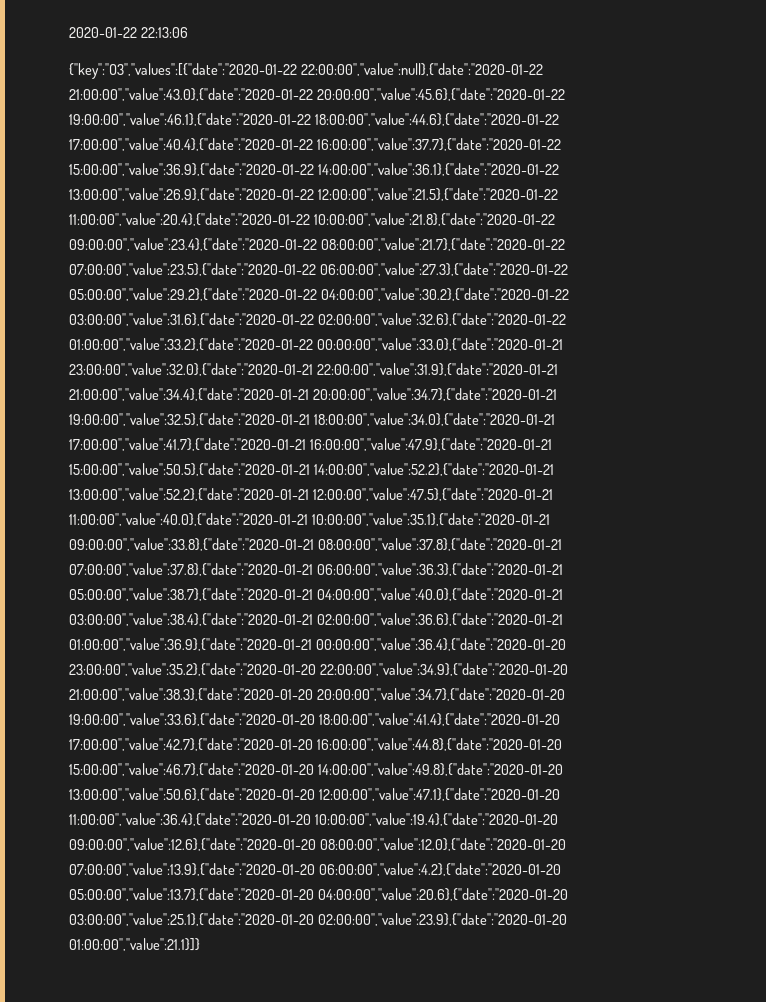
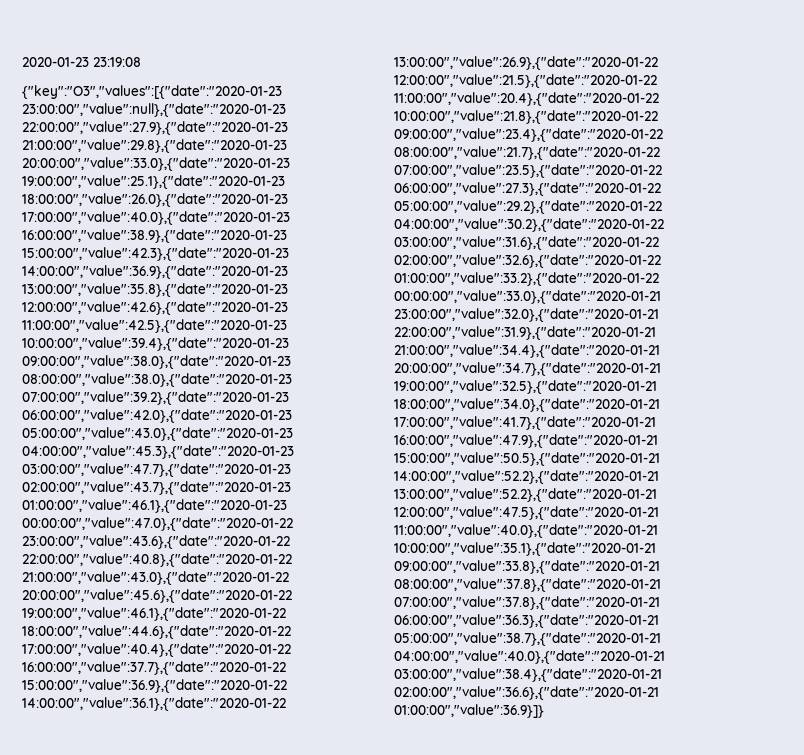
- 2020-01-22 22:13:06
- {"key":"O3","values":[{"date":"2020-01-22 22:00:00","value":null},{"date":"2020-01-22 21:00:00","value":43.0},{"date":"2020-01-22 20:00:00","value":45.6},{"date":"2020-01-22 19:00:00","value":46.1},{"date":"2020-01-22 18:00:00","value":44.6},{"date":"2020-01-22 17:00:00","value":40.4},{"date":"2020-01-22 16:00:00","value":37.7},{"date":"2020-01-22 15:00:00","value":36.9},{"date":"2020-01-22 14:00:00","value":36.1},{"date":"2020-01-22 13:00:00","value":26.9},{"date":"2020-01-22 12:00:00","value":21.5},{"date":"2020-01-22 11:00:00","value":20.4},{"date":"2020-01-22 10:00:00","value":21.8},{"date":"2020-01-22 09:00:00","value":23.4},{"date":"2020-01-22 08:00:00","value":21.7},{"date":"2020-01-22 07:00:00","value":23.5},{"date":"2020-01-22 06:00:00","value":27.3},{"date":"2020-01-22 05:00:00","value":29.2},{"date":"2020-01-22 04:00:00","value":30.2},{"date":"2020-01-22 03:00:00","value":31.6},{"date":"2020-01-22 02:00:00","value":32.6},{"date":"2020-01-22 01:00:00","value":33.2},{"date":"2020-01-22 00:00:00","value":33.0},{"date":"2020-01-21 23:00:00","value":32.0},{"date":"2020-01-21 22:00:00","value":31.9},{"date":"2020-01-21 21:00:00","value":34.4},{"date":"2020-01-21 20:00:00","value":34.7},{"date":"2020-01-21 19:00:00","value":32.5},{"date":"2020-01-21 18:00:00","value":34.0},{"date":"2020-01-21 17:00:00","value":41.7},{"date":"2020-01-21 16:00:00","value":47.9},{"date":"2020-01-21 15:00:00","value":50.5},{"date":"2020-01-21 14:00:00","value":52.2},{"date":"2020-01-21 13:00:00","value":52.2},{"date":"2020-01-21 12:00:00","value":47.5},{"date":"2020-01-21 11:00:00","value":40.0},{"date":"2020-01-21 10:00:00","value":35.1},{"date":"2020-01-21 09:00:00","value":33.8},{"date":"2020-01-21 08:00:00","value":37.8},{"date":"2020-01-21 07:00:00","value":37.8},{"date":"2020-01-21 06:00:00","value":36.3},{"date":"2020-01-21 05:00:00","value":38.7},{"date":"2020-01-21 04:00:00","value":40.0},{"date":"2020-01-21 03:00:00","value":38.4},{"date":"2020-01-21 02:00:00","value":36.6},{"date":"2020-01-21 01:00:00","value":36.9},{"date":"2020-01-21 00:00:00","value":36.4},{"date":"2020-01-20 23:00:00","value":35.2},{"date":"2020-01-20 22:00:00","value":34.9},{"date":"2020-01-20 21:00:00","value":38.3},{"date":"2020-01-20 20:00:00","value":34.7},{"date":"2020-01-20 19:00:00","value":33.6},{"date":"2020-01-20 18:00:00","value":41.4},{"date":"2020-01-20 17:00:00","value":42.7},{"date":"2020-01-20 16:00:00","value":44.8},{"date":"2020-01-20 15:00:00","value":46.7},{"date":"2020-01-20 14:00:00","value":49.8},{"date":"2020-01-20 13:00:00","value":50.6},{"date":"2020-01-20 12:00:00","value":47.1},{"date":"2020-01-20 11:00:00","value":36.4},{"date":"2020-01-20 10:00:00","value":19.4},{"date":"2020-01-20 09:00:00","value":12.6},{"date":"2020-01-20 08:00:00","value":12.0},{"date":"2020-01-20 07:00:00","value":13.9},{"date":"2020-01-20 06:00:00","value":4.2},{"date":"2020-01-20 05:00:00","value":13.7},{"date":"2020-01-20 04:00:00","value":20.6},{"date":"2020-01-20 03:00:00","value":25.1},{"date":"2020-01-20 02:00:00","value":23.9},{"date":"2020-01-20 01:00:00","value":21.1}]}
+ 2020-01-23 23:19:08
+ {"key":"O3","values":[{"date":"2020-01-23 23:00:00","value":null},{"date":"2020-01-23 22:00:00","value":27.9},{"date":"2020-01-23 21:00:00","value":29.8},{"date":"2020-01-23 20:00:00","value":33.0},{"date":"2020-01-23 19:00:00","value":25.1},{"date":"2020-01-23 18:00:00","value":26.0},{"date":"2020-01-23 17:00:00","value":40.0},{"date":"2020-01-23 16:00:00","value":38.9},{"date":"2020-01-23 15:00:00","value":42.3},{"date":"2020-01-23 14:00:00","value":36.9},{"date":"2020-01-23 13:00:00","value":35.8},{"date":"2020-01-23 12:00:00","value":42.6},{"date":"2020-01-23 11:00:00","value":42.5},{"date":"2020-01-23 10:00:00","value":39.4},{"date":"2020-01-23 09:00:00","value":38.0},{"date":"2020-01-23 08:00:00","value":38.0},{"date":"2020-01-23 07:00:00","value":39.2},{"date":"2020-01-23 06:00:00","value":42.0},{"date":"2020-01-23 05:00:00","value":43.0},{"date":"2020-01-23 04:00:00","value":45.3},{"date":"2020-01-23 03:00:00","value":47.7},{"date":"2020-01-23 02:00:00","value":43.7},{"date":"2020-01-23 01:00:00","value":46.1},{"date":"2020-01-23 00:00:00","value":47.0},{"date":"2020-01-22 23:00:00","value":43.6},{"date":"2020-01-22 22:00:00","value":40.8},{"date":"2020-01-22 21:00:00","value":43.0},{"date":"2020-01-22 20:00:00","value":45.6},{"date":"2020-01-22 19:00:00","value":46.1},{"date":"2020-01-22 18:00:00","value":44.6},{"date":"2020-01-22 17:00:00","value":40.4},{"date":"2020-01-22 16:00:00","value":37.7},{"date":"2020-01-22 15:00:00","value":36.9},{"date":"2020-01-22 14:00:00","value":36.1},{"date":"2020-01-22 13:00:00","value":26.9},{"date":"2020-01-22 12:00:00","value":21.5},{"date":"2020-01-22 11:00:00","value":20.4},{"date":"2020-01-22 10:00:00","value":21.8},{"date":"2020-01-22 09:00:00","value":23.4},{"date":"2020-01-22 08:00:00","value":21.7},{"date":"2020-01-22 07:00:00","value":23.5},{"date":"2020-01-22 06:00:00","value":27.3},{"date":"2020-01-22 05:00:00","value":29.2},{"date":"2020-01-22 04:00:00","value":30.2},{"date":"2020-01-22 03:00:00","value":31.6},{"date":"2020-01-22 02:00:00","value":32.6},{"date":"2020-01-22 01:00:00","value":33.2},{"date":"2020-01-22 00:00:00","value":33.0},{"date":"2020-01-21 23:00:00","value":32.0},{"date":"2020-01-21 22:00:00","value":31.9},{"date":"2020-01-21 21:00:00","value":34.4},{"date":"2020-01-21 20:00:00","value":34.7},{"date":"2020-01-21 19:00:00","value":32.5},{"date":"2020-01-21 18:00:00","value":34.0},{"date":"2020-01-21 17:00:00","value":41.7},{"date":"2020-01-21 16:00:00","value":47.9},{"date":"2020-01-21 15:00:00","value":50.5},{"date":"2020-01-21 14:00:00","value":52.2},{"date":"2020-01-21 13:00:00","value":52.2},{"date":"2020-01-21 12:00:00","value":47.5},{"date":"2020-01-21 11:00:00","value":40.0},{"date":"2020-01-21 10:00:00","value":35.1},{"date":"2020-01-21 09:00:00","value":33.8},{"date":"2020-01-21 08:00:00","value":37.8},{"date":"2020-01-21 07:00:00","value":37.8},{"date":"2020-01-21 06:00:00","value":36.3},{"date":"2020-01-21 05:00:00","value":38.7},{"date":"2020-01-21 04:00:00","value":40.0},{"date":"2020-01-21 03:00:00","value":38.4},{"date":"2020-01-21 02:00:00","value":36.6},{"date":"2020-01-21 01:00:00","value":36.9}]}

